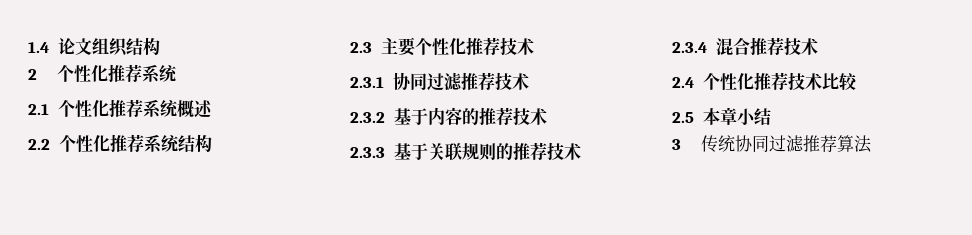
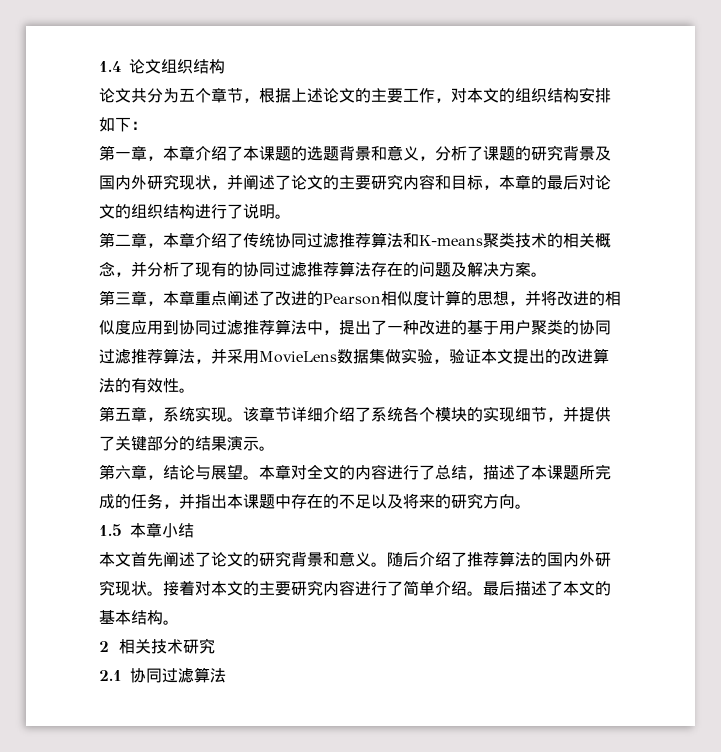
- 2个性化推荐系统
- 2.1个性化推荐系统概述
- 2.2个性化推荐系统结构
- 2.3主要个性化推荐技术
- 2.3.1协同过滤推荐技术
- 2.3.2基于内容的推荐技术
- 2.3.3基于关联规则的推荐技术
- 2.3.4混合推荐技术
- 2.4个性化推荐技术比较
- 2.5本章小结
- 3传统协同过滤推荐算法
+ 论文共分为五个章节，根据上述论文的主要工作，对本文的组织结构安排如下：
+ 第一章，本章介绍了本课题的选题背景和意义，分析了课题的研究背景及国内外研究现状，并阐述了论文的主要研究内容和目标，本章的最后对论文的组织结构进行了说明。
+ 第二章，本章介绍了传统协同过滤推荐算法和K-means聚类技术的相关概念，并分析了现有的协同过滤推荐算法存在的问题及解决方案。
+ 第三章，本章重点阐述了改进的Pearson相似度计算的思想，并将改进的相似度应用到协同过滤推荐算法中，提出了一种改进的基于用户聚类的协同过滤推荐算法，并采用MovieLens数据集做实验，验证本文提出的改进算法的有效性。
+ 第五章，系统实现。该章节详细介绍了系统各个模块的实现细节，并提供了关键部分的结果演示。
+ 第六章，结论与展望。本章对全文的内容进行了总结，描述了本课题所完成的任务，并指出本课题中存在的不足以及将来的研究方向。
+ 1.5本章小结
+ 本文首先阐述了论文的研究背景和意义。随后介绍了推荐算法的国内外研究现状。接着对本文的主要研究内容进行了简单介绍。最后描述了本文的基本结构。
+ 2相关技术研究
+ 2.1协同过滤算法

